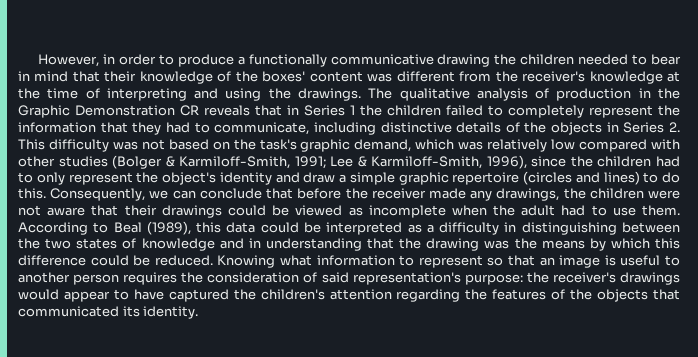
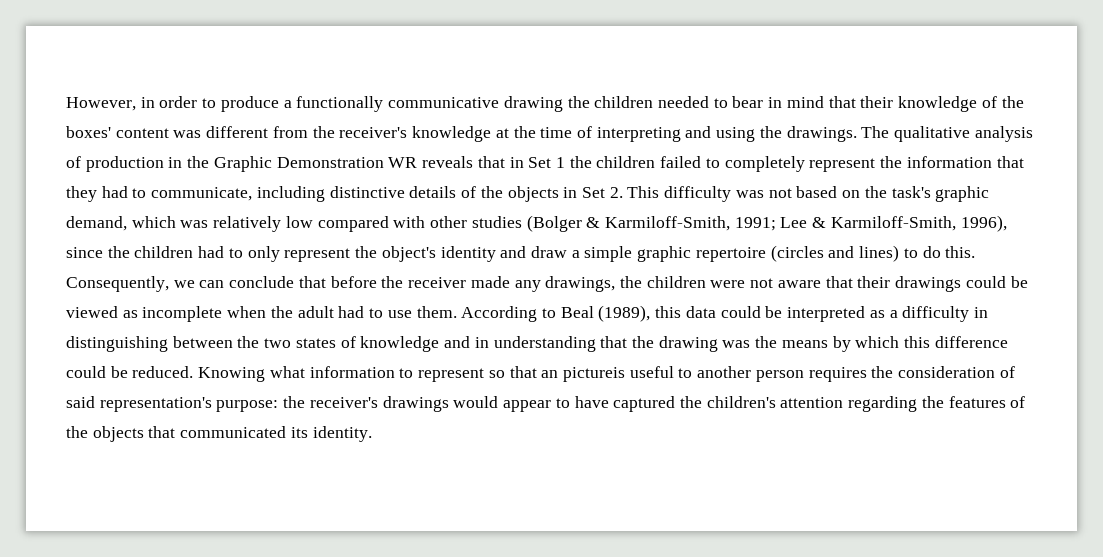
- The qualitative analysis of production in the Graphic Demonstration CR reveals that in Series 1 the children failed to completely represent the information that they had to communicate, including distinctive details of the objects in Series 2. This difficulty was not based on the task's graphic demand, which was relatively low compared with other studies (Bolger & Karmiloff-Smith, 1991;
+ The qualitative analysis of production in the Graphic Demonstration WR reveals that in Set 1 the children failed to completely represent the information that they had to communicate, including distinctive details of the objects in Set 2. This difficulty was not based on the task's graphic demand, which was relatively low compared with other studies (Bolger & Karmiloff-Smith, 1991;
- Knowing what information to represent so that an image is useful to another person requires the consideration of said representation's purpose: the receiver's drawings would appear to have captured the children's attention regarding the features of the objects that communicated its identity.
+ Knowing what information to represent so that an pictureis useful to another person requires the consideration of said representation's purpose: the receiver's drawings would appear to have captured the children's attention regarding the features of the objects that communicated its identity.

